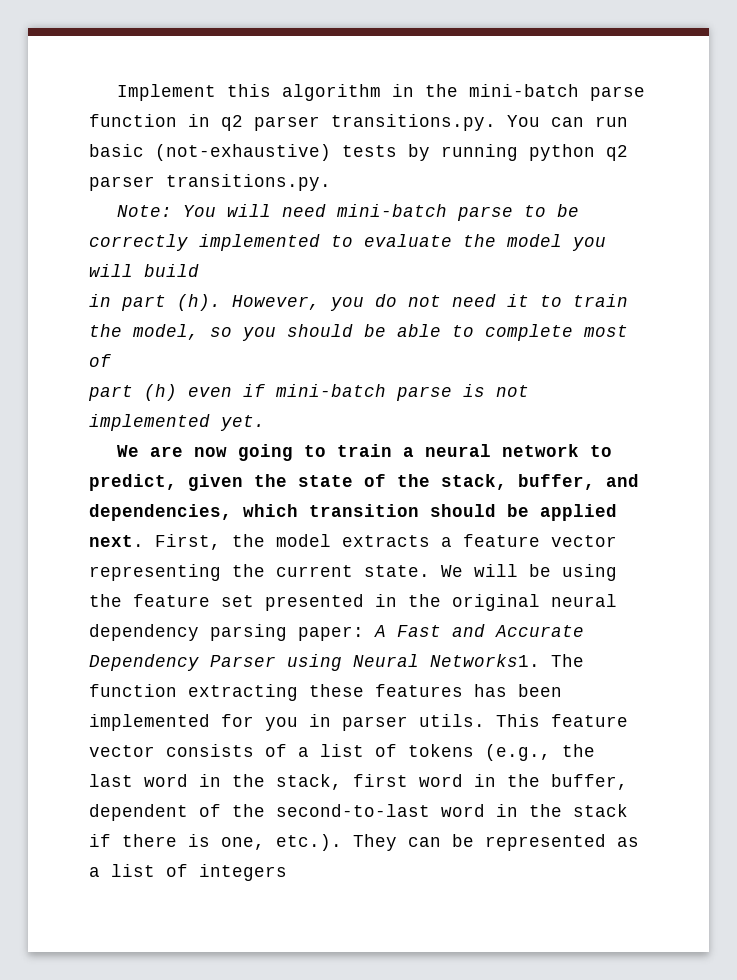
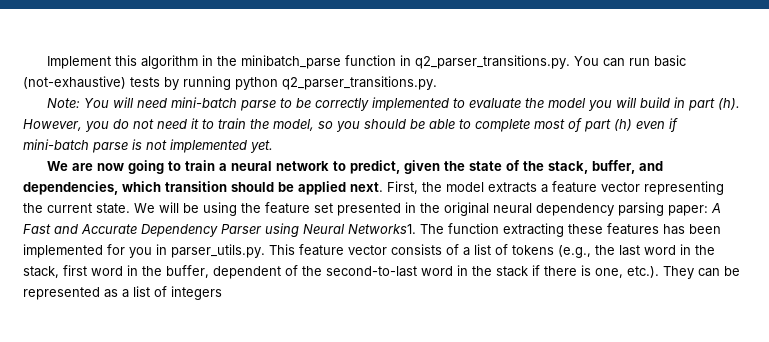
- Implement this algorithm in the mini-batch parse function in q2 parser transitions.py. You can run basic (not-exhaustive) tests by running python q2 parser transitions.py.
+ Implement this algorithm in the minibatch_parse function in q2_parser_transitions.py. You can run basic (not-exhaustive) tests by running python q2_parser_transitions.py.
- Note: You will need mini-batch parse to be correctly implemented to evaluate the model you will build
- in part (h).
+ Note: You will need mini-batch parse to be correctly implemented to evaluate the model you will build in part (h).
- However, you do not need it to train the model, so you should be able to complete most of
- part (h) even if mini-batch parse is not implemented yet.
+ However, you do not need it to train the model, so you should be able to complete most of part (h) even if mini-batch parse is not implemented yet.
- The function extracting these features has been implemented for you in parser utils. This feature vector consists of a list of tokens (e.g., the last word in the stack, first word in the buffer, dependent of the second-to-last word in the stack if there is one, etc.). They can be represented as a list of integers
+ The function extracting these features has been implemented for you in parser_utils.py. This feature vector consists of a list of tokens (e.g., the last word in the stack, first word in the buffer, dependent of the second-to-last word in the stack if there is one, etc.). They can be represented as a list of integers

